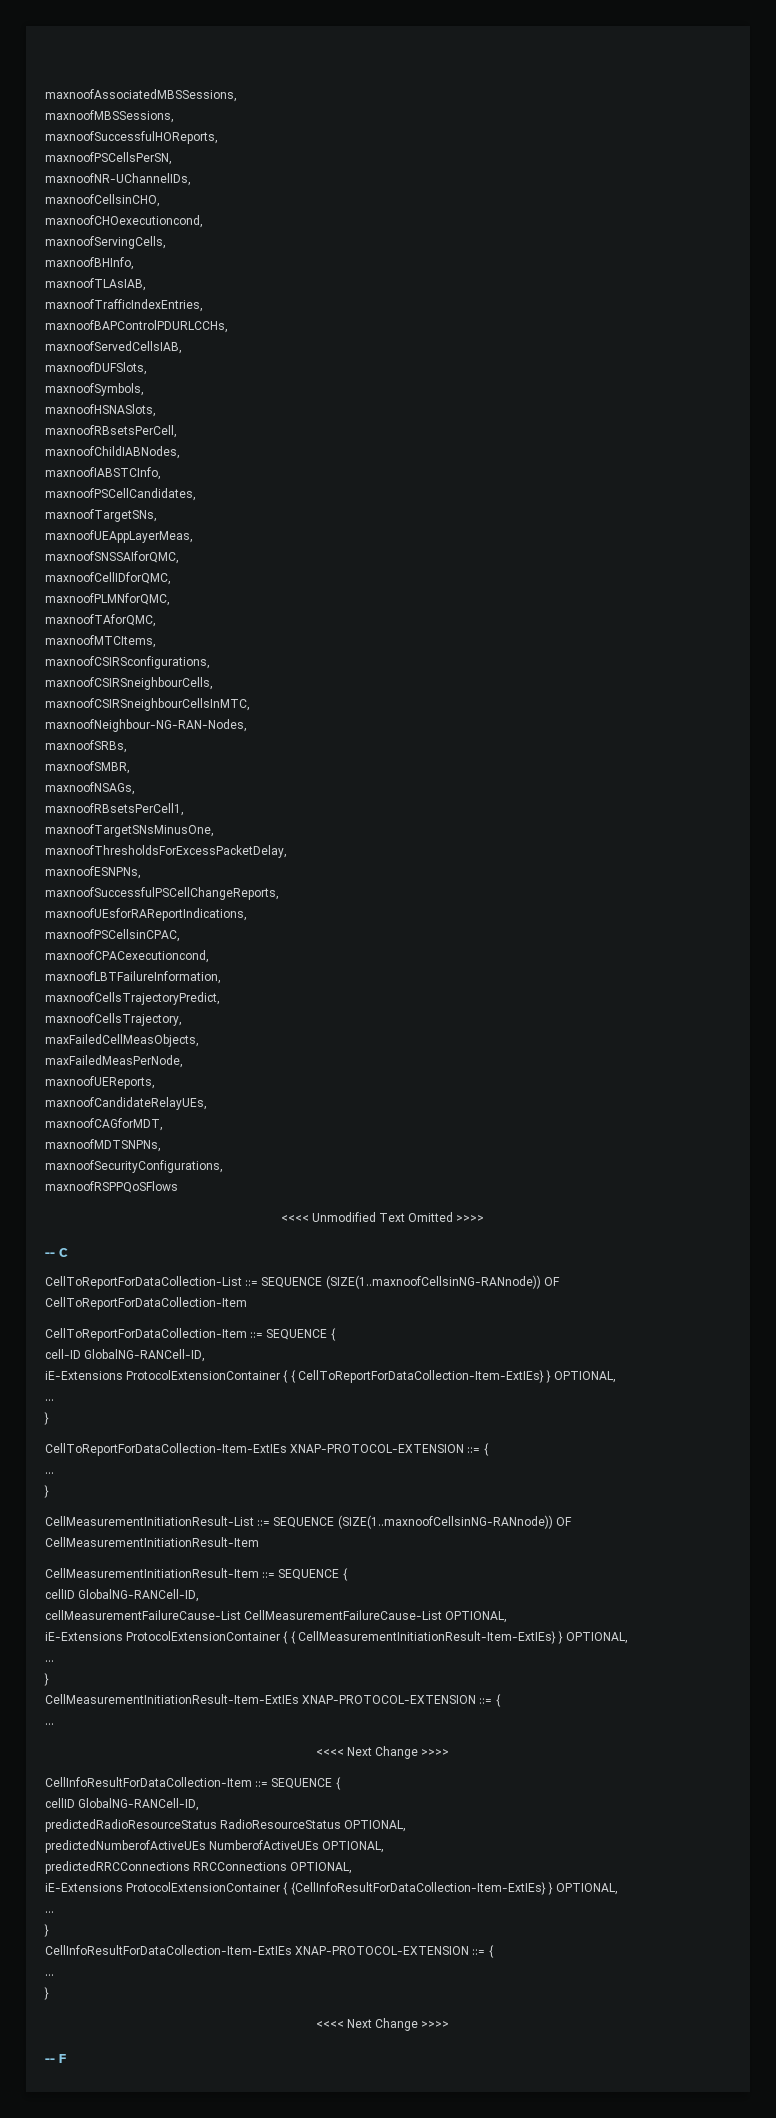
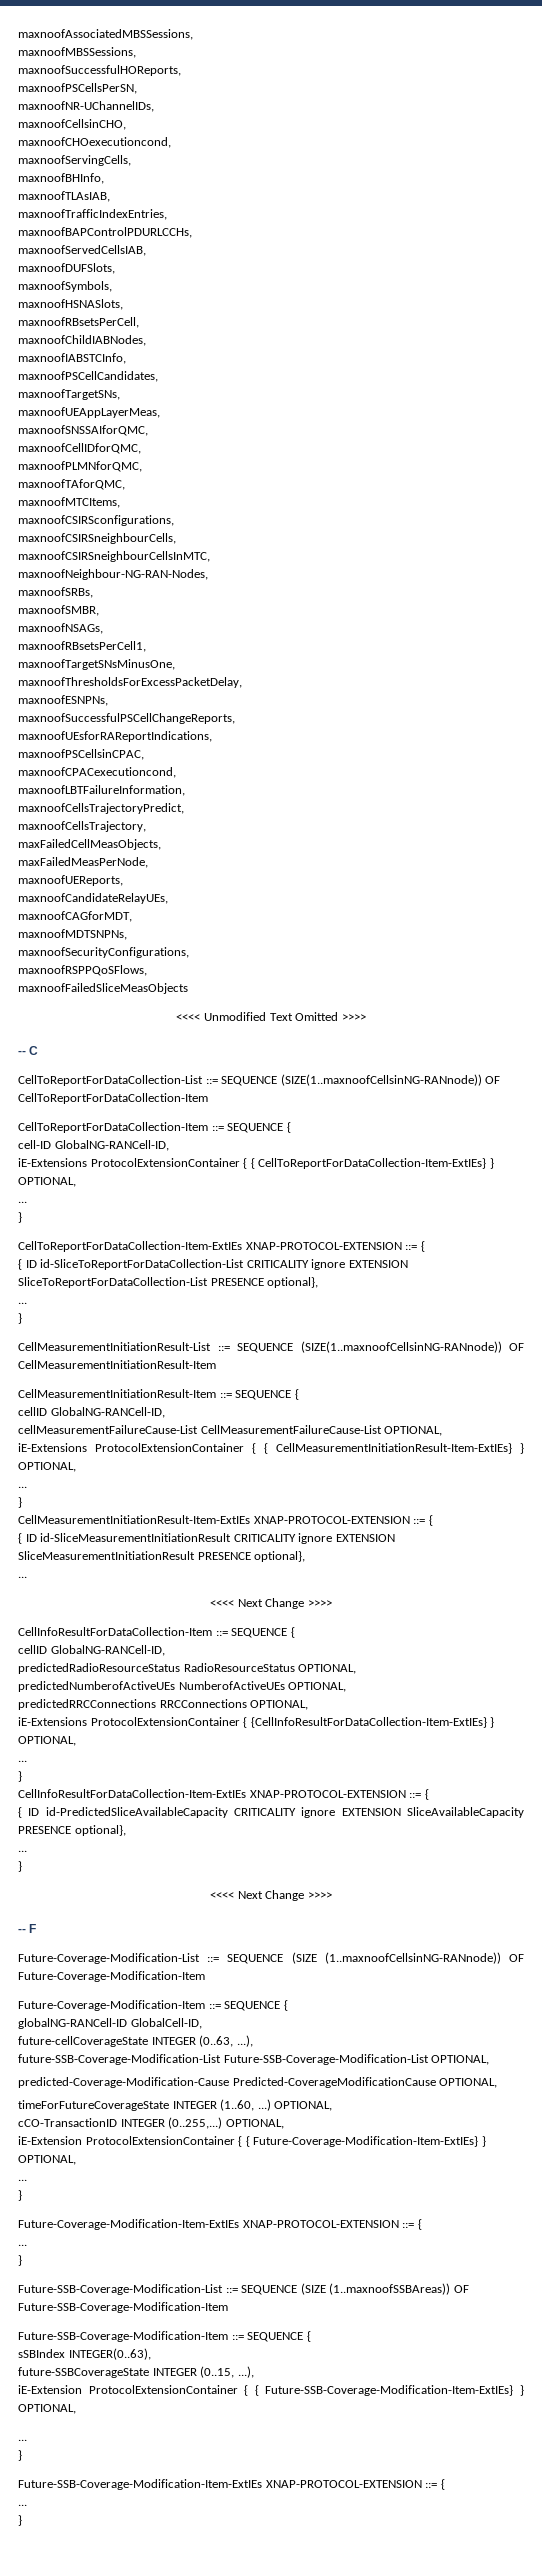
- maxnoofRSPPQoSFlows
+ maxnoofRSPPQoSFlows,
+ maxnoofFailedSliceMeasObjects
+ { ID id-SliceToReportForDataCollection-List CRITICALITY ignore EXTENSION SliceToReportForDataCollection-List PRESENCE optional},
+ { ID id-SliceMeasurementInitiationResult CRITICALITY ignore EXTENSION SliceMeasurementInitiationResult PRESENCE optional},
+ { ID id-PredictedSliceAvailableCapacity CRITICALITY ignore EXTENSION SliceAvailableCapacity PRESENCE optional},
+ Future-Coverage-Modification-List ::= SEQUENCE (SIZE (1..maxnoofCellsinNG-RANnode)) OF Future-Coverage-Modification-Item
+ Future-Coverage-Modification-Item ::= SEQUENCE {
+ globalNG-RANCell-ID GlobalCell-ID,
+ future-cellCoverageState INTEGER (0..63, ...),
+ future-SSB-Coverage-Modification-List Future-SSB-Coverage-Modification-List OPTIONAL,
+ predicted-Coverage-Modification-Cause Predicted-CoverageModificationCause OPTIONAL,
+ timeForFutureCoverageState INTEGER (1..60, ...) OPTIONAL,
+ cCO-TransactionID INTEGER (0..255,...) OPTIONAL,
+ iE-Extension ProtocolExtensionContainer { { Future-Coverage-Modification-Item-ExtIEs} } OPTIONAL,
+ ...
+ }
+ Future-Coverage-Modification-Item-ExtIEs XNAP-PROTOCOL-EXTENSION ::= {
+ ...
+ }
+ Future-SSB-Coverage-Modification-List ::= SEQUENCE (SIZE (1..maxnoofSSBAreas)) OF Future-SSB-Coverage-Modification-Item
+ Future-SSB-Coverage-Modification-Item ::= SEQUENCE {
+ sSBIndex INTEGER(0..63),
+ future-SSBCoverageState INTEGER (0..15, ...),
+ iE-Extension ProtocolExtensionContainer { { Future-SSB-Coverage-Modification-Item-ExtIEs} } OPTIONAL,
+ ...
+ }
+ Future-SSB-Coverage-Modification-Item-ExtIEs XNAP-PROTOCOL-EXTENSION ::= {
+ ...
+ }

